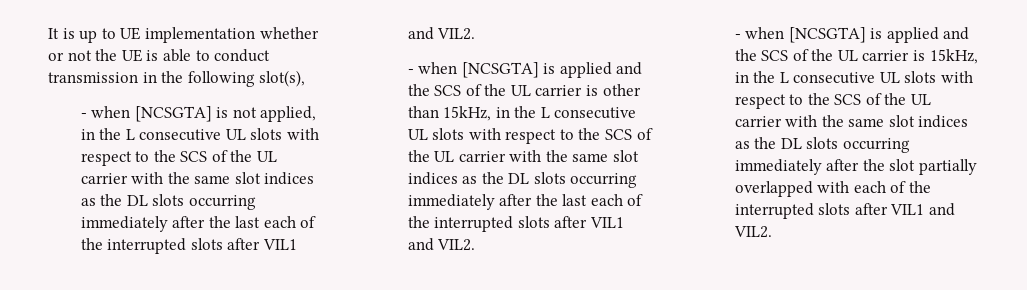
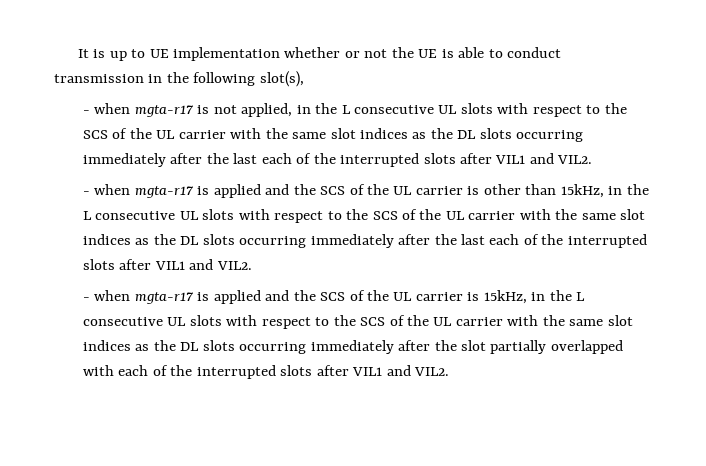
- - when [NCSGTA] is not applied, in the L consecutive UL slots with respect to the SCS of the UL carrier with the same slot indices as the DL slots occurring immediately after the last each of the interrupted slots after VIL1 and VIL2.
+ - when mgta-r17 is not applied, in the L consecutive UL slots with respect to the SCS of the UL carrier with the same slot indices as the DL slots occurring immediately after the last each of the interrupted slots after VIL1 and VIL2.
- - when [NCSGTA] is applied and the SCS of the UL carrier is other than 15kHz, in the L consecutive UL slots with respect to the SCS of the UL carrier with the same slot indices as the DL slots occurring immediately after the last each of the interrupted slots after VIL1 and VIL2.
+ - when mgta-r17 is applied and the SCS of the UL carrier is other than 15kHz, in the L consecutive UL slots with respect to the SCS of the UL carrier with the same slot indices as the DL slots occurring immediately after the last each of the interrupted slots after VIL1 and VIL2.
- - when [NCSGTA] is applied and the SCS of the UL carrier is 15kHz, in the L consecutive UL slots with respect to the SCS of the UL carrier with the same slot indices as the DL slots occurring immediately after the slot partially overlapped with each of the interrupted slots after VIL1 and VIL2.
+ - when mgta-r17 is applied and the SCS of the UL carrier is 15kHz, in the L consecutive UL slots with respect to the SCS of the UL carrier with the same slot indices as the DL slots occurring immediately after the slot partially overlapped with each of the interrupted slots after VIL1 and VIL2.

